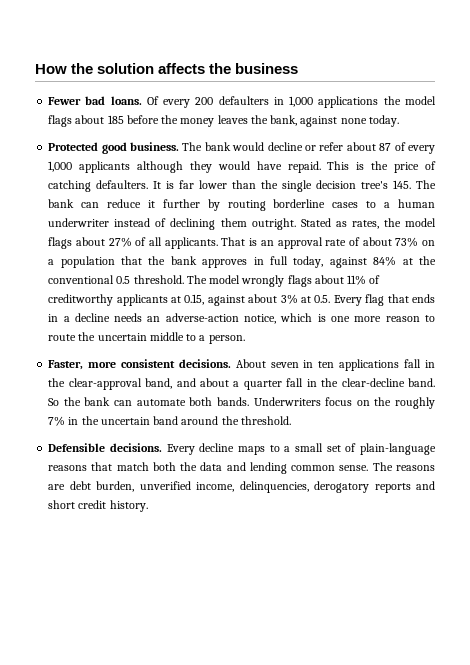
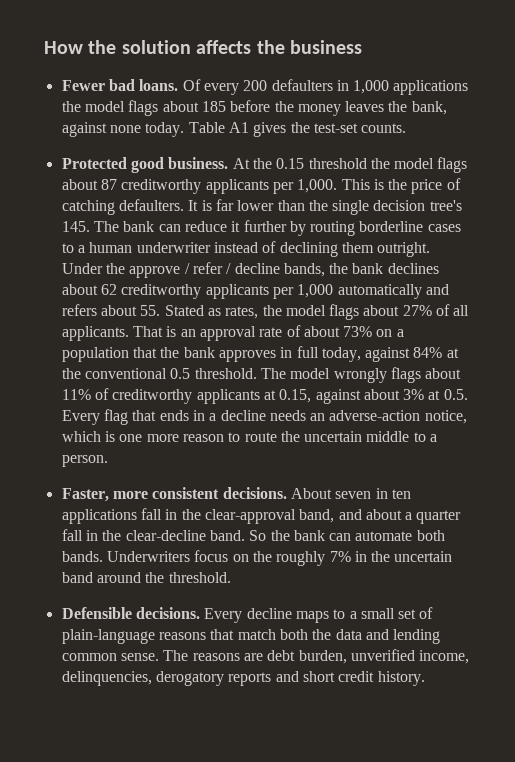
- Of every 200 defaulters in 1,000 applications the model flags about 185 before the money leaves the bank, against none today.
- Protected good business. The bank would decline or refer about 87 of every 1,000 applicants although they would have repaid.
+ Of every 200 defaulters in 1,000 applications the model flags about 185 before the money leaves the bank, against none today. Table A1 gives the test-set counts.
+ Protected good business. At the 0.15 threshold the model flags about 87 creditworthy applicants per 1,000.
- Stated as rates, the model flags about 27% of all applicants.
+ Under the approve / refer / decline bands, the bank declines about 62 creditworthy applicants per 1,000 automatically and refers about 55. Stated as rates, the model flags about 27% of all applicants.

